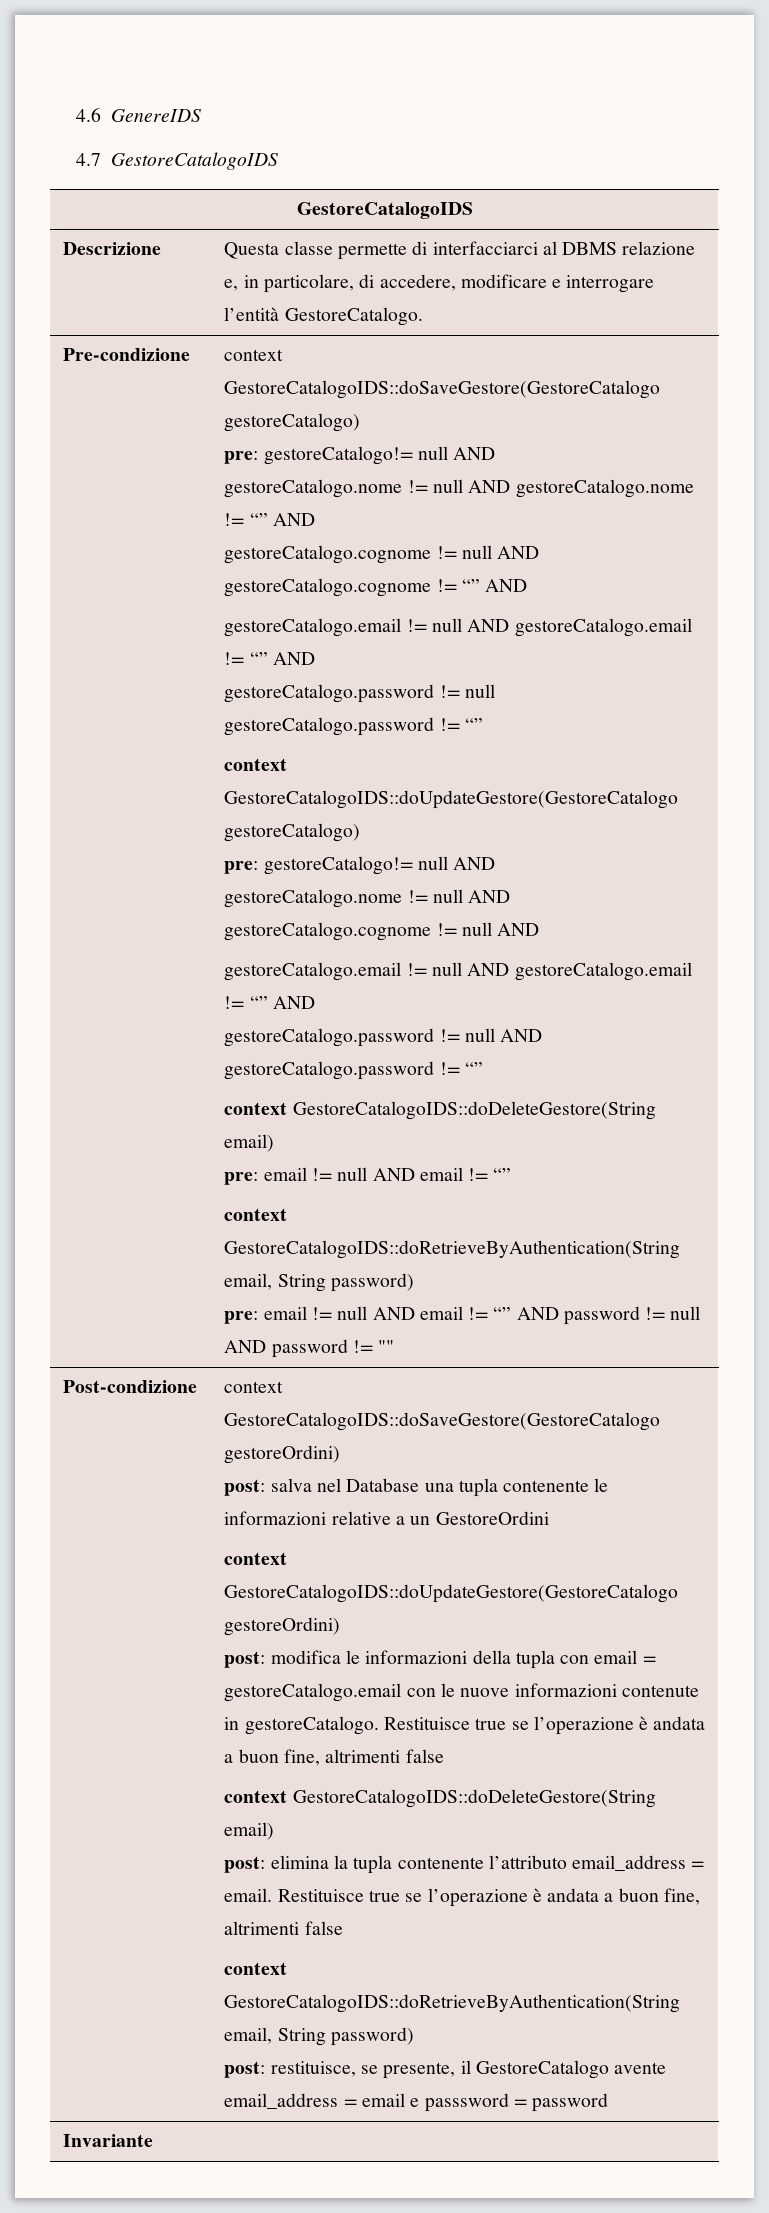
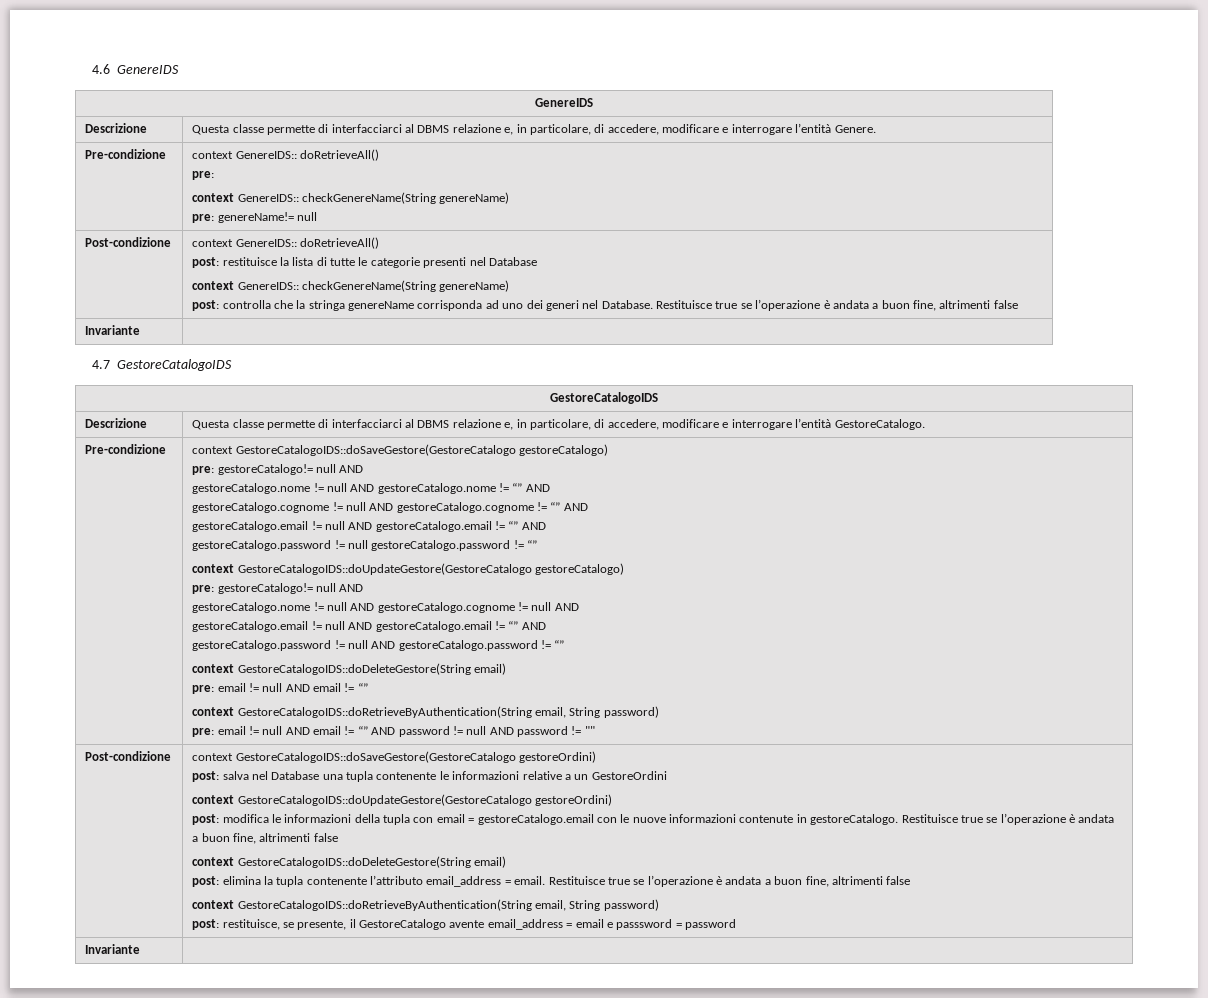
  4.6 GenereIDS
+ GenereIDS
+ Descrizione | Questa classe permette di interfacciarci al DBMS relazione e, in particolare, di accedere, modificare e interrogare l’entità Genere.
+ Pre-condizione | context GenereIDS:: doRetrieveAll()
+ pre:
+ context GenereIDS:: checkGenereName(String genereName)
+ pre: genereName!= null
+ Post-condizione | context GenereIDS:: doRetrieveAll()
+ post: restituisce la lista di tutte le categorie presenti nel Database
+ context GenereIDS:: checkGenereName(String genereName)
+ post: controlla che la stringa genereName corrisponda ad uno dei generi nel Database. Restituisce true se l’operazione è andata a buon fine, altrimenti false
+ Invariante |

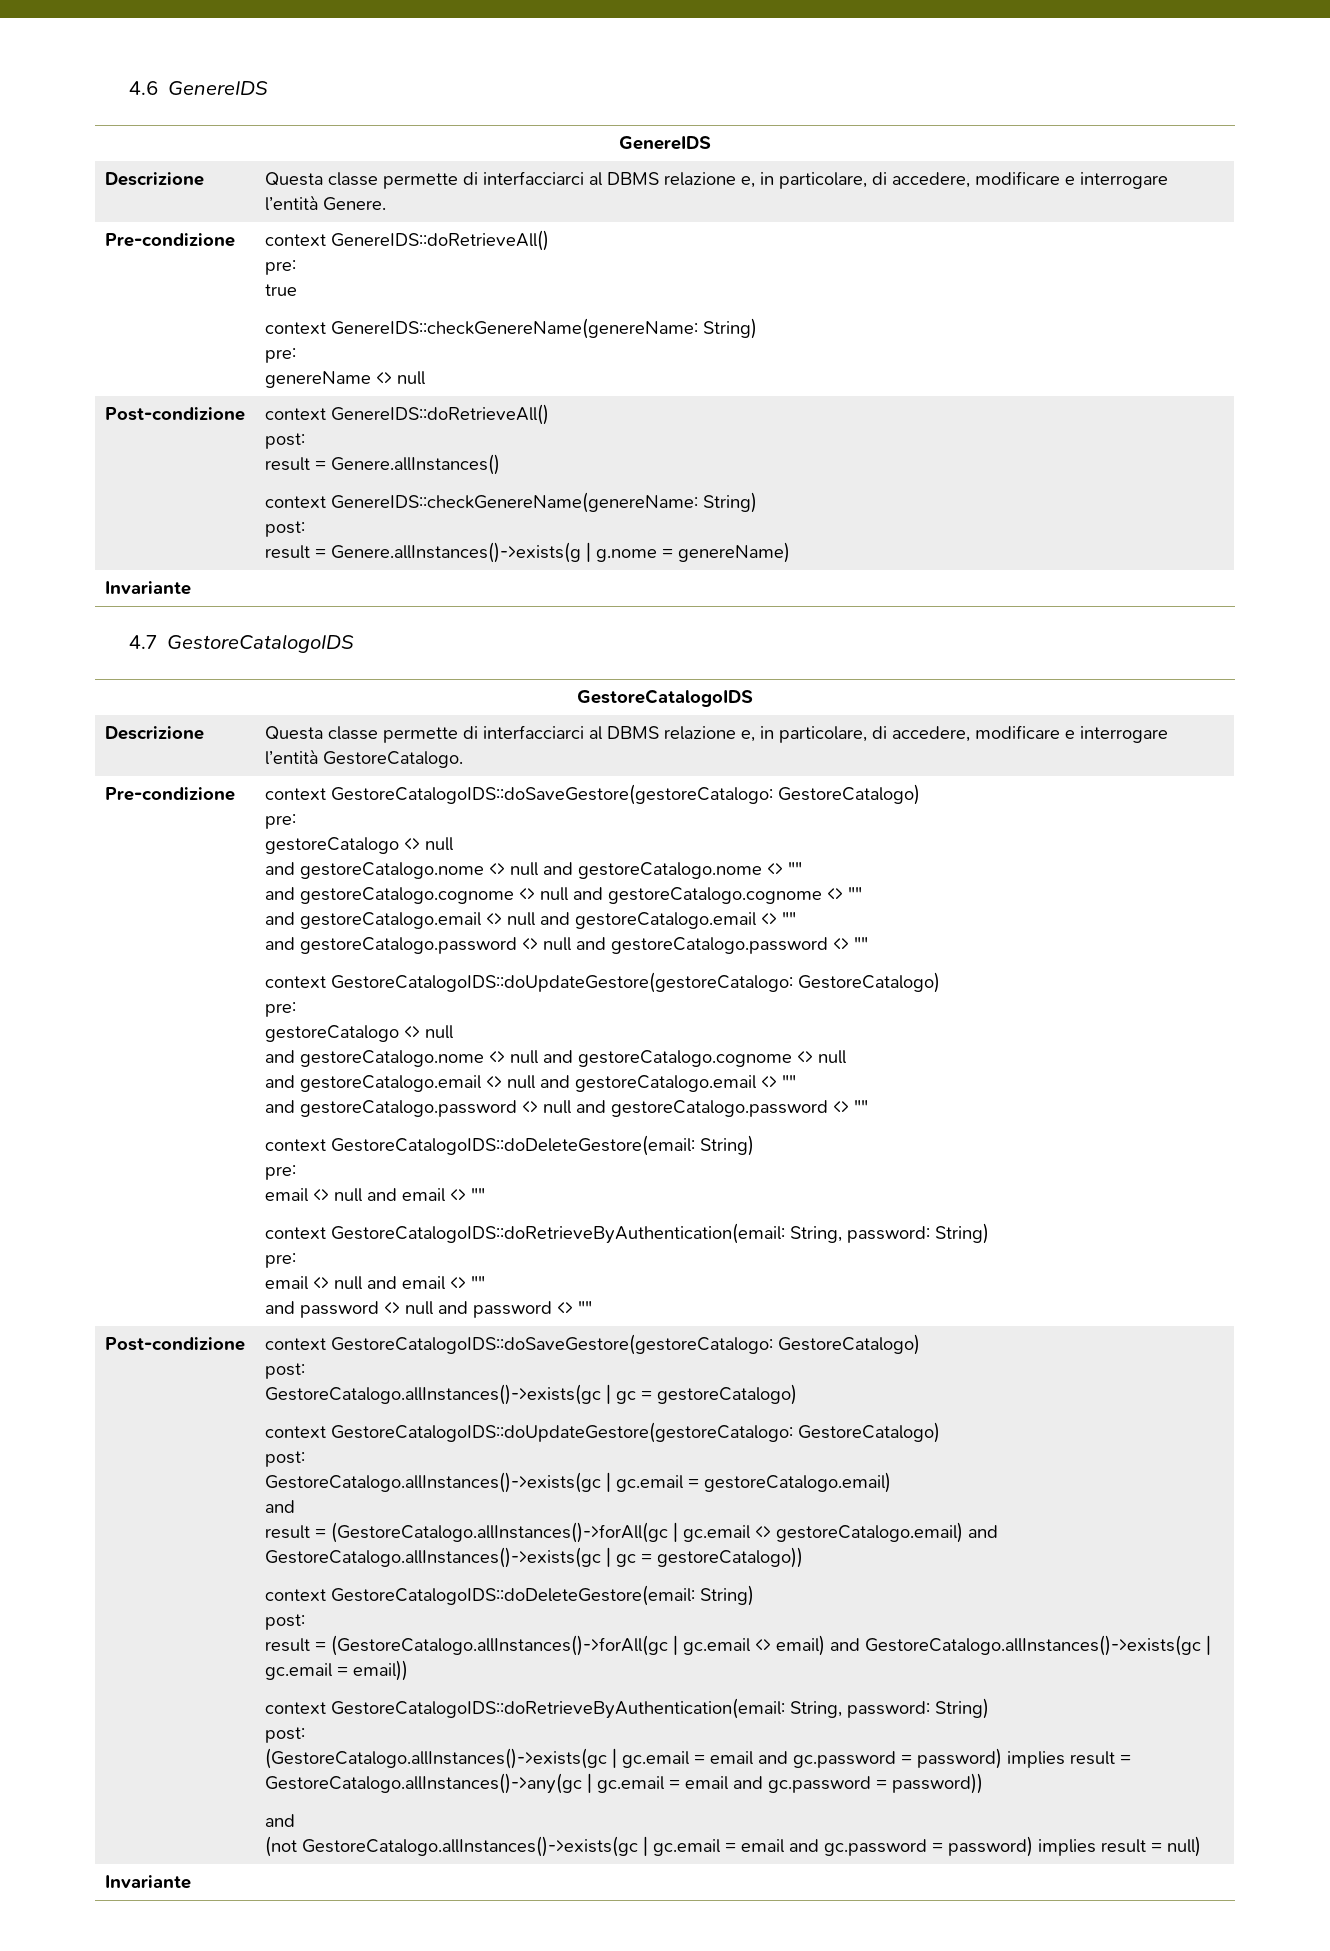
- Pre-condizione | context GenereIDS:: doRetrieveAll()
+ Pre-condizione | context GenereIDS::doRetrieveAll()
  pre:
- context GenereIDS:: checkGenereName(String genereName)
- pre: genereName!= null
+ true
+ context GenereIDS::checkGenereName(genereName: String)
+ pre:
+ genereName <> null
- Post-condizione | context GenereIDS:: doRetrieveAll()
- post: restituisce la lista di tutte le categorie presenti nel Database
- context GenereIDS:: checkGenereName(String genereName)
- post: controlla che la stringa genereName corrisponda ad uno dei generi nel Database. Restituisce true se l’operazione è andata a buon fine, altrimenti false
+ Post-condizione | context GenereIDS::doRetrieveAll()
+ post:
+ result = Genere.allInstances()
+ context GenereIDS::checkGenereName(genereName: String)
+ post:
+ result = Genere.allInstances()->exists(g | g.nome = genereName)
- Pre-condizione | context GestoreCatalogoIDS::doSaveGestore(GestoreCatalogo gestoreCatalogo)
- pre: gestoreCatalogo!= null AND
- gestoreCatalogo.nome != null AND gestoreCatalogo.nome != “” AND
- gestoreCatalogo.cognome != null AND gestoreCatalogo.cognome != “” AND
- gestoreCatalogo.email != null AND gestoreCatalogo.email != “” AND
- gestoreCatalogo.password != null gestoreCatalogo.password != “”
- context GestoreCatalogoIDS::doUpdateGestore(GestoreCatalogo gestoreCatalogo)
- pre: gestoreCatalogo!= null AND
- gestoreCatalogo.nome != null AND gestoreCatalogo.cognome != null AND
- gestoreCatalogo.email != null AND gestoreCatalogo.email != “” AND
- gestoreCatalogo.password != null AND gestoreCatalogo.password != “”
- context GestoreCatalogoIDS::doDeleteGestore(String email)
- pre: email != null AND email != “”
- context GestoreCatalogoIDS::doRetrieveByAuthentication(String email, String password)
- pre: email != null AND email != “” AND password != null AND password != ""
+ Pre-condizione | context GestoreCatalogoIDS::doSaveGestore(gestoreCatalogo: GestoreCatalogo)
+ pre:
+ gestoreCatalogo <> null
+ and gestoreCatalogo.nome <> null and gestoreCatalogo.nome <> ""
+ and gestoreCatalogo.cognome <> null and gestoreCatalogo.cognome <> ""
+ and gestoreCatalogo.email <> null and gestoreCatalogo.email <> ""
+ and gestoreCatalogo.password <> null and gestoreCatalogo.password <> ""
+ context GestoreCatalogoIDS::doUpdateGestore(gestoreCatalogo: GestoreCatalogo)
+ pre:
+ gestoreCatalogo <> null
+ and gestoreCatalogo.nome <> null and gestoreCatalogo.cognome <> null
+ and gestoreCatalogo.email <> null and gestoreCatalogo.email <> ""
+ and gestoreCatalogo.password <> null and gestoreCatalogo.password <> ""
+ context GestoreCatalogoIDS::doDeleteGestore(email: String)
+ pre:
+ email <> null and email <> ""
+ context GestoreCatalogoIDS::doRetrieveByAuthentication(email: String, password: String)
+ pre:
+ email <> null and email <> ""
+ and password <> null and password <> ""
- Post-condizione | context GestoreCatalogoIDS::doSaveGestore(GestoreCatalogo gestoreOrdini)
- post: salva nel Database una tupla contenente le informazioni relative a un GestoreOrdini
- context GestoreCatalogoIDS::doUpdateGestore(GestoreCatalogo gestoreOrdini)
- post: modifica le informazioni della tupla con email = gestoreCatalogo.email con le nuove informazioni contenute in gestoreCatalogo. Restituisce true se l’operazione è andata a buon fine, altrimenti false
- context GestoreCatalogoIDS::doDeleteGestore(String email)
- post: elimina la tupla contenente l’attributo email_address = email. Restituisce true se l’operazione è andata a buon fine, altrimenti false
- context GestoreCatalogoIDS::doRetrieveByAuthentication(String email, String password)
- post: restituisce, se presente, il GestoreCatalogo avente email_address = email e passsword = password
+ Post-condizione | context GestoreCatalogoIDS::doSaveGestore(gestoreCatalogo: GestoreCatalogo)
+ post:
+ GestoreCatalogo.allInstances()->exists(gc | gc = gestoreCatalogo)
+ context GestoreCatalogoIDS::doUpdateGestore(gestoreCatalogo: GestoreCatalogo)
+ post:
+ GestoreCatalogo.allInstances()->exists(gc | gc.email = gestoreCatalogo.email)
+ and
+ result = (GestoreCatalogo.allInstances()->forAll(gc | gc.email <> gestoreCatalogo.email) and GestoreCatalogo.allInstances()->exists(gc | gc = gestoreCatalogo))
+ context GestoreCatalogoIDS::doDeleteGestore(email: String)
+ post:
+ result = (GestoreCatalogo.allInstances()->forAll(gc | gc.email <> email) and GestoreCatalogo.allInstances()->exists(gc | gc.email = email))
+ context GestoreCatalogoIDS::doRetrieveByAuthentication(email: String, password: String)
+ post:
+ (GestoreCatalogo.allInstances()->exists(gc | gc.email = email and gc.password = password) implies result = GestoreCatalogo.allInstances()->any(gc | gc.email = email and gc.password = password))
+ and
+ (not GestoreCatalogo.allInstances()->exists(gc | gc.email = email and gc.password = password) implies result = null)

